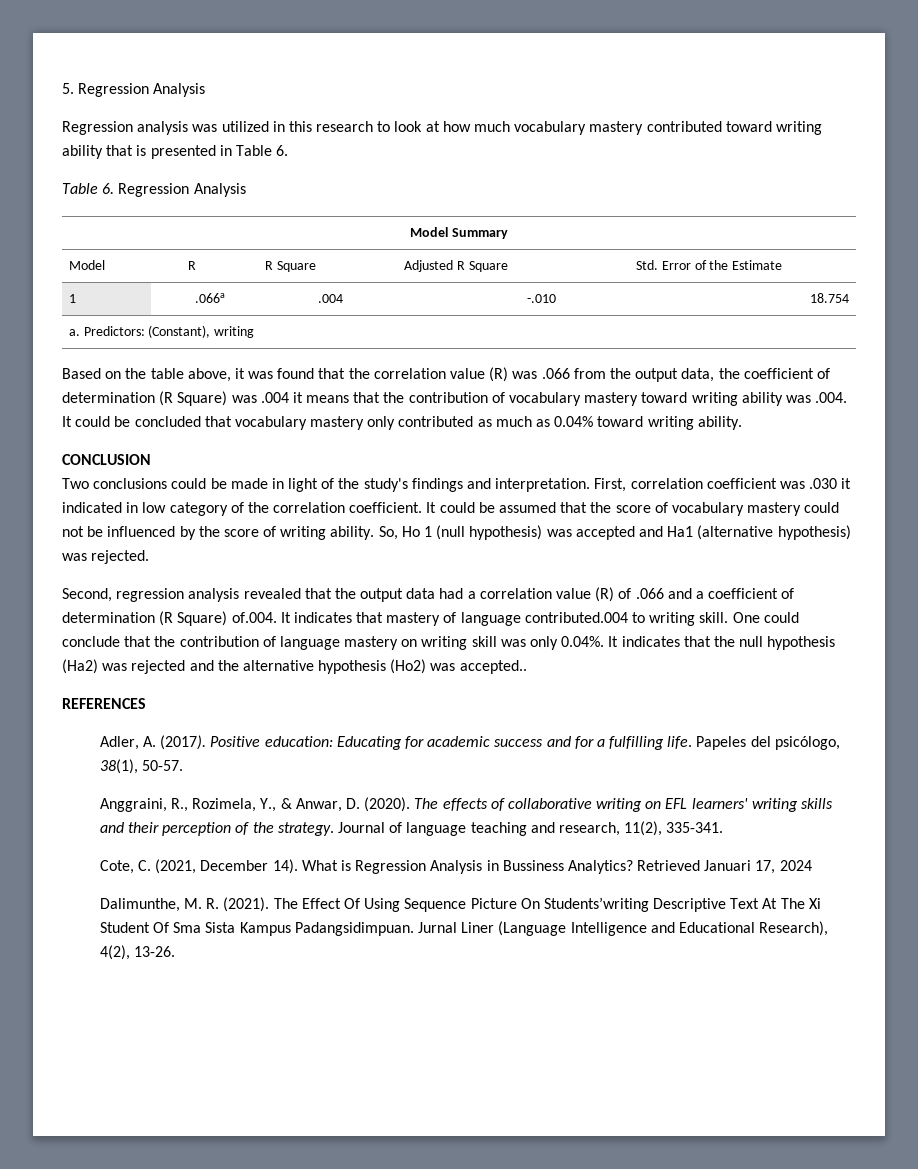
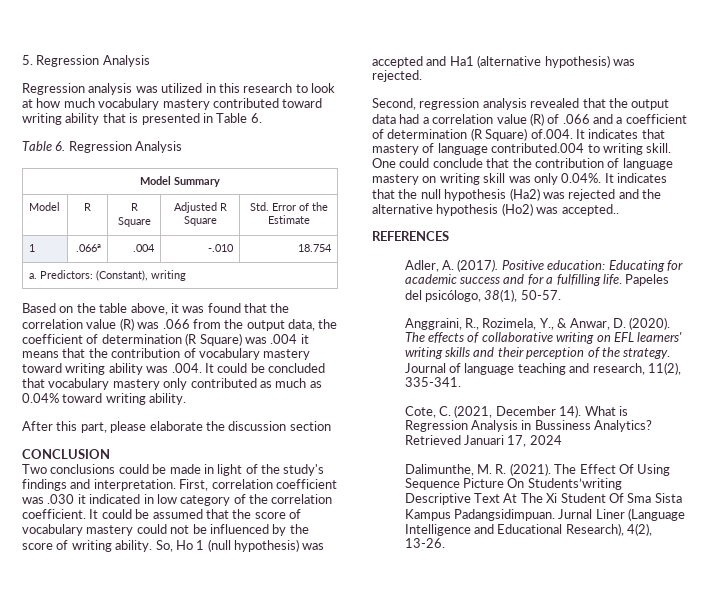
+ After this part, please elaborate the discussion section

